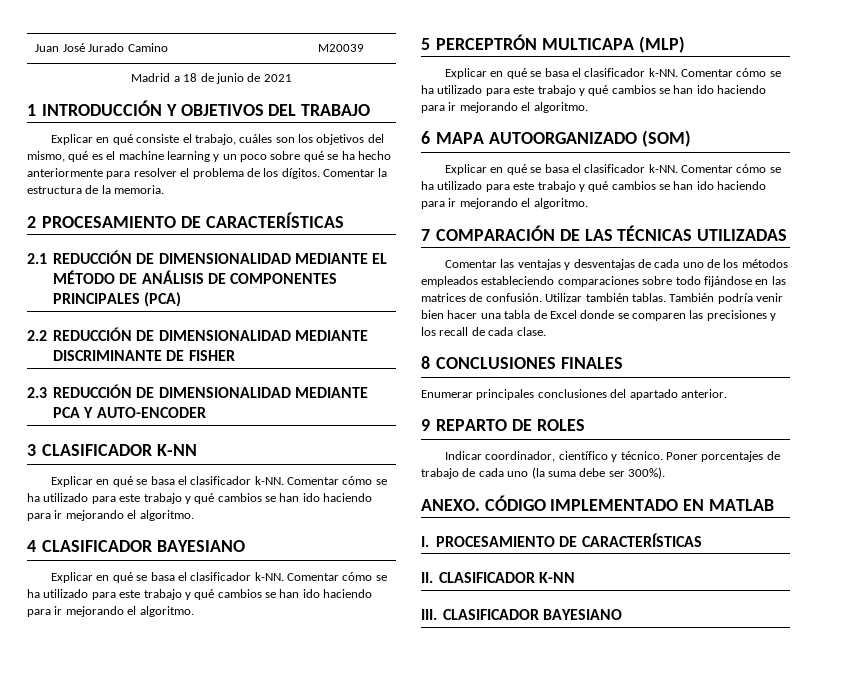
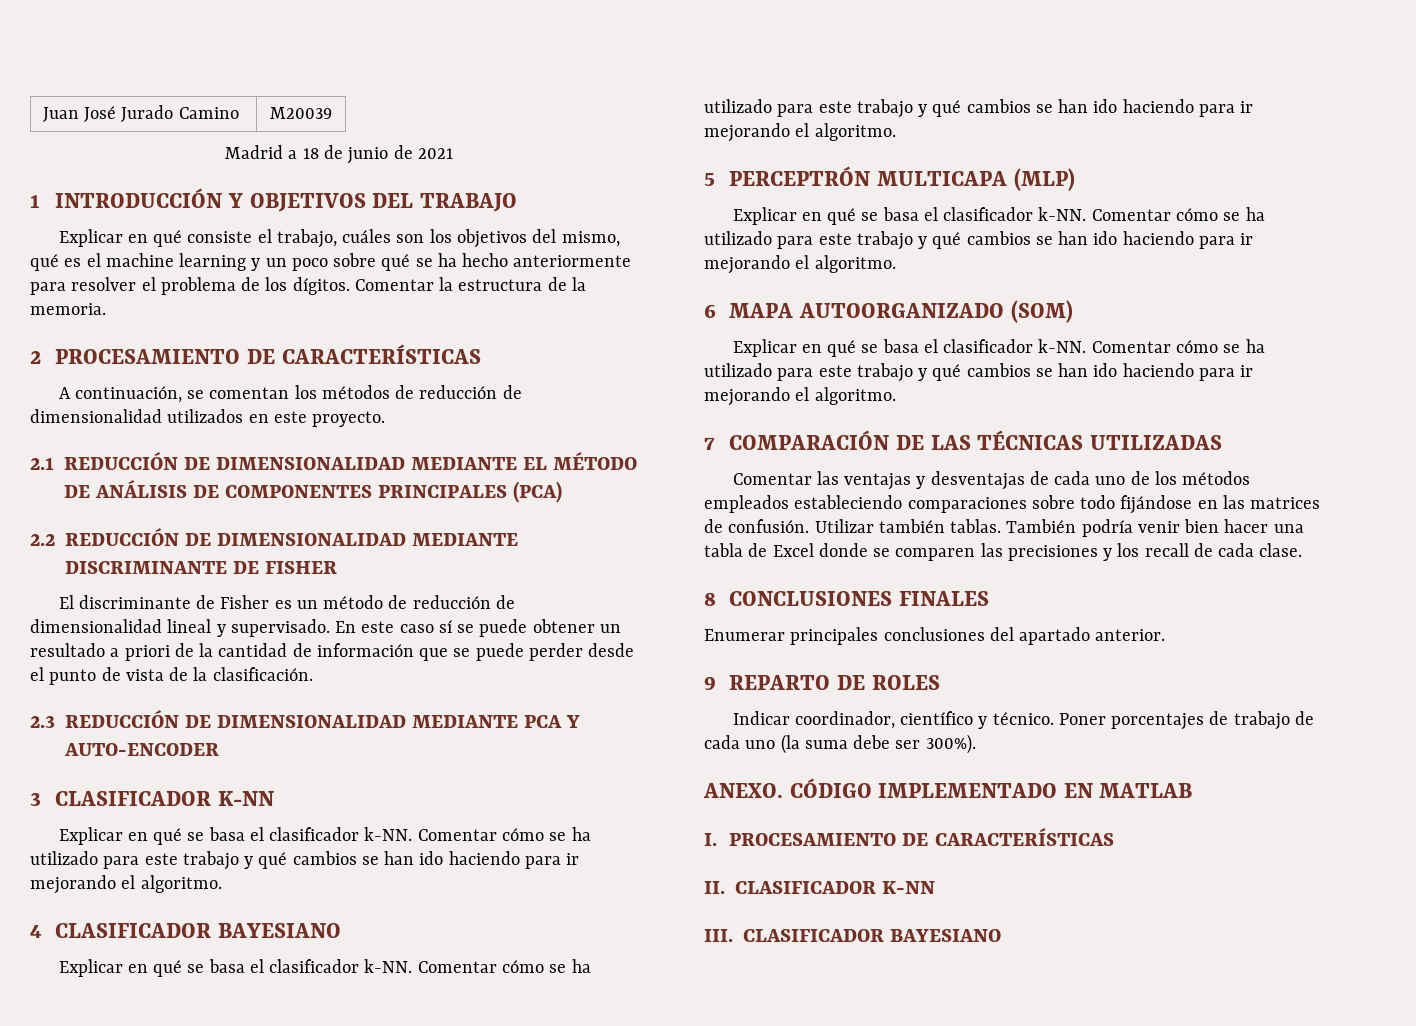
+ A continuación, se comentan los métodos de reducción de dimensionalidad utilizados en este proyecto.
+ El discriminante de Fisher es un método de reducción de dimensionalidad lineal y supervisado. En este caso sí se puede obtener un resultado a priori de la cantidad de información que se puede perder desde el punto de vista de la clasificación.

